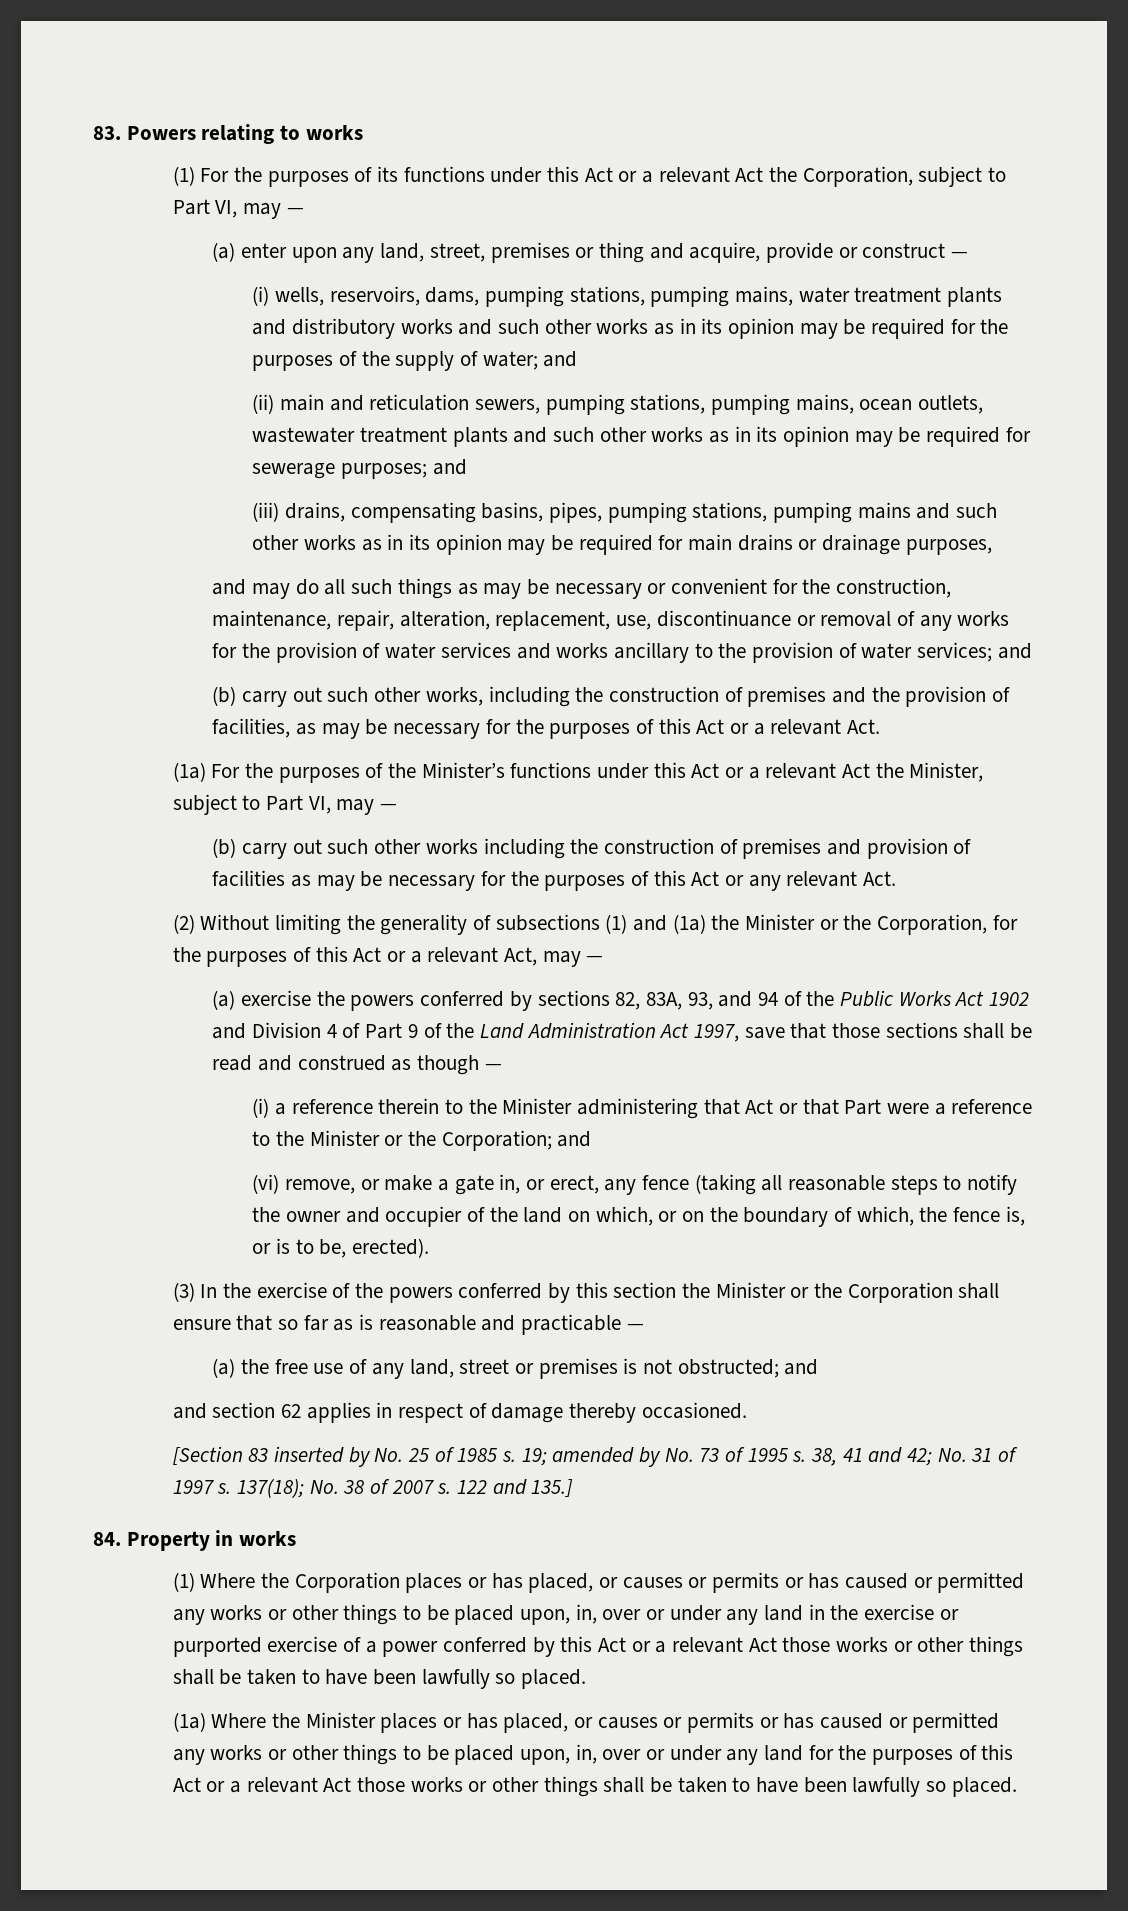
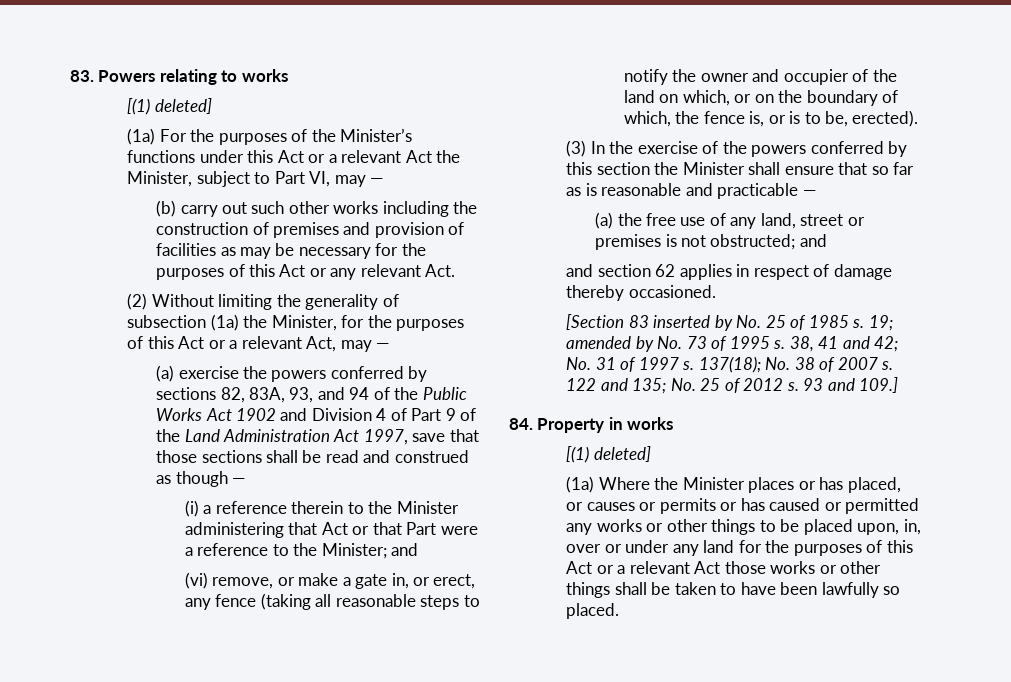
  83. Powers relating to works
- (1) For the purposes of its functions under this Act or a relevant Act the Corporation, subject to Part VI, may —
- (a) enter upon any land, street, premises or thing and acquire, provide or construct —
- (i) wells, reservoirs, dams, pumping stations, pumping mains, water treatment plants and distributory works and such other works as in its opinion may be required for the purposes of the supply of water; and
- (ii) main and reticulation sewers, pumping stations, pumping mains, ocean outlets, wastewater treatment plants and such other works as in its opinion may be required for sewerage purposes; and
- (iii) drains, compensating basins, pipes, pumping stations, pumping mains and such other works as in its opinion may be required for main drains or drainage purposes,
- and may do all such things as may be necessary or convenient for the construction, maintenance, repair, alteration, replacement, use, discontinuance or removal of any works for the provision of water services and works ancillary to the provision of water services; and
- (b) carry out such other works, including the construction of premises and the provision of facilities, as may be necessary for the purposes of this Act or a relevant Act.
+ [(1) deleted]
- (2) Without limiting the generality of subsections (1) and (1a) the Minister or the Corporation, for the purposes of this Act or a relevant Act, may —
+ (2) Without limiting the generality of subsection (1a) the Minister, for the purposes of this Act or a relevant Act, may —
- (i) a reference therein to the Minister administering that Act or that Part were a reference to the Minister or the Corporation; and
+ (i) a reference therein to the Minister administering that Act or that Part were a reference to the Minister; and
- (3) In the exercise of the powers conferred by this section the Minister or the Corporation shall ensure that so far as is reasonable and practicable —
+ (3) In the exercise of the powers conferred by this section the Minister shall ensure that so far as is reasonable and practicable —
- 122 and 135.]
+ 122 and 135; No. 25 of 2012 s. 93 and 109.]
  84. Property in works
- (1) Where the Corporation places or has placed, or causes or permits or has caused or permitted any works or other things to be placed upon, in, over or under any land in the exercise or purported exercise of a power conferred by this Act or a relevant Act those works or other things shall be taken to have been lawfully so placed.
+ [(1) deleted]

